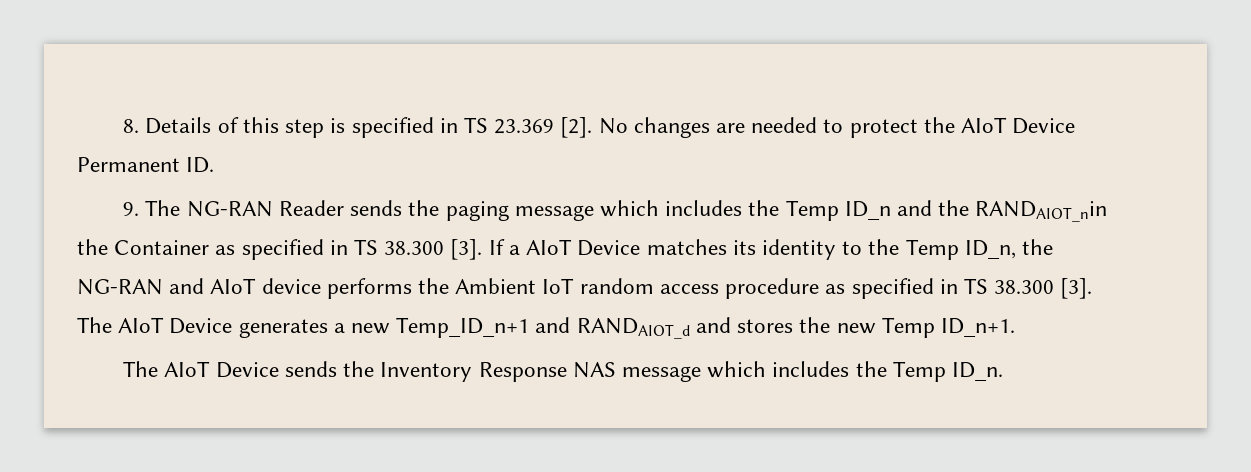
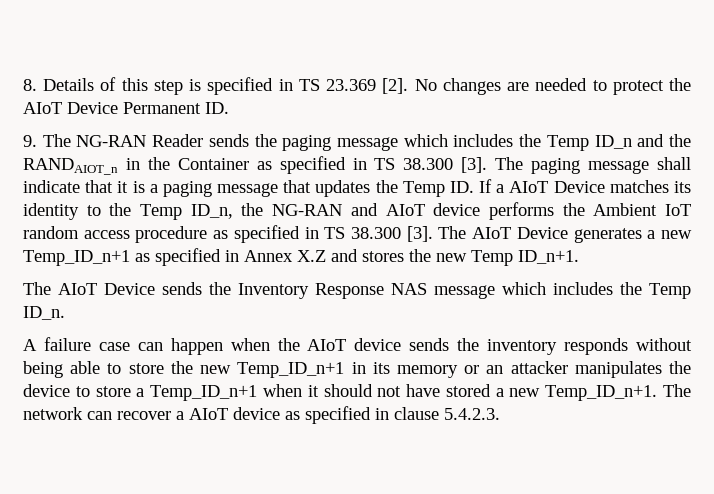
- 9. The NG-RAN Reader sends the paging message which includes the Temp ID_n and the RANDAIOT_nin the Container as specified in TS 38.300 [3].
+ 9. The NG-RAN Reader sends the paging message which includes the Temp ID_n and the RANDAIOT_n in the Container as specified in TS 38.300 [3].
- If a AIoT Device matches its identity to the Temp ID_n, the NG-RAN and AIoT device performs the Ambient IoT random access procedure as specified in TS 38.300 [3].
+ The paging message shall indicate that it is a paging message that updates the Temp ID. If a AIoT Device matches its identity to the Temp ID_n, the NG-RAN and AIoT device performs the Ambient IoT random access procedure as specified in TS 38.300 [3].
- The AIoT Device generates a new Temp_ID_n+1 and RANDAIOT_d and stores the new Temp ID_n+1.
+ The AIoT Device generates a new Temp_ID_n+1 as specified in Annex X.Z and stores the new Temp ID_n+1.
+ A failure case can happen when the AIoT device sends the inventory responds without being able to store the new Temp_ID_n+1 in its memory or an attacker manipulates the device to store a Temp_ID_n+1 when it should not have stored a new Temp_ID_n+1. The network can recover a AIoT device as specified in clause 5.4.2.3.

